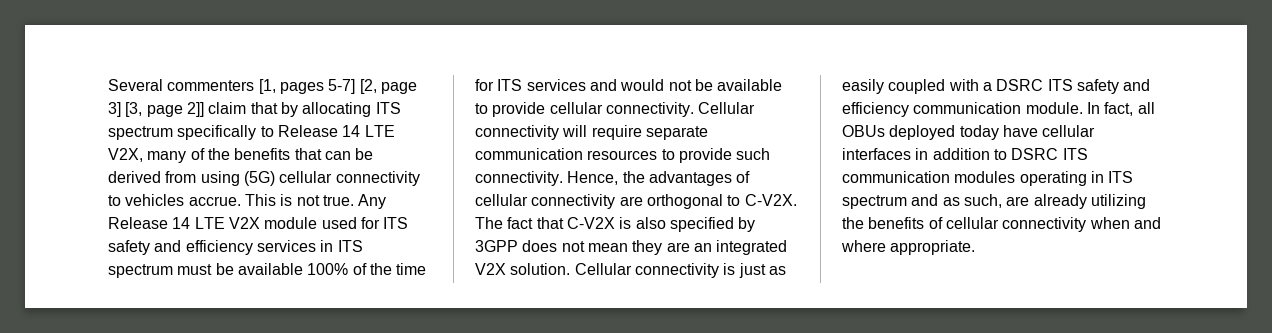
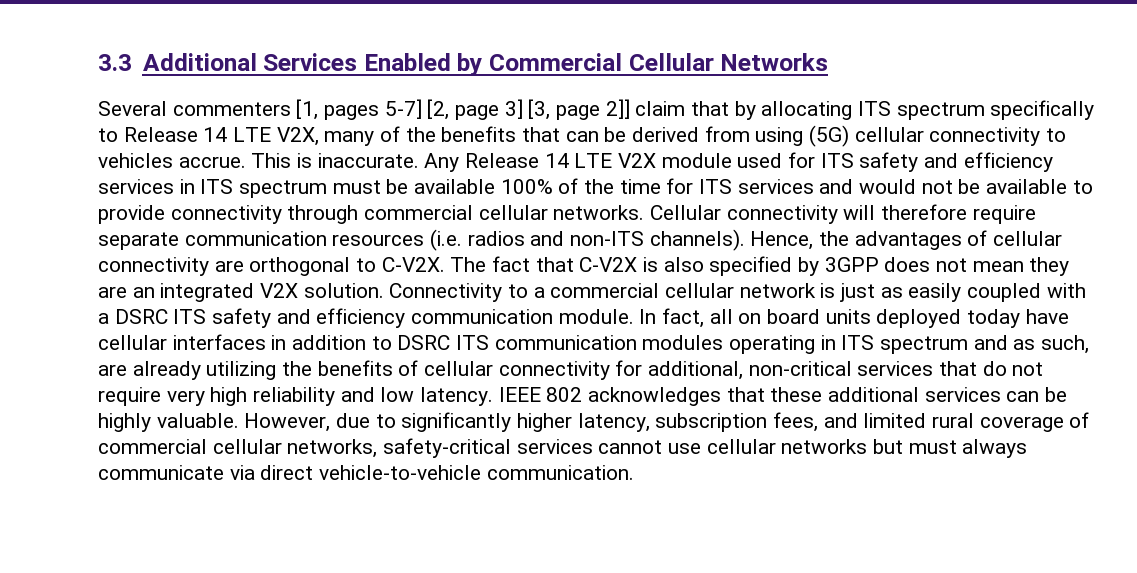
+ 3.3 Additional Services Enabled by Commercial Cellular Networks
- This is not true.
+ This is inaccurate.
- Any Release 14 LTE V2X module used for ITS safety and efficiency services in ITS spectrum must be available 100% of the time for ITS services and would not be available to provide cellular connectivity.
+ Any Release 14 LTE V2X module used for ITS safety and efficiency services in ITS spectrum must be available 100% of the time for ITS services and would not be available to provide connectivity through commercial cellular networks.
- Cellular connectivity will require separate communication resources to provide such connectivity.
+ Cellular connectivity will therefore require separate communication resources (i.e. radios and non-ITS channels).
- Cellular connectivity is just as easily coupled with a DSRC ITS safety and efficiency communication module.
+ Connectivity to a commercial cellular network is just as easily coupled with a DSRC ITS safety and efficiency communication module.
- In fact, all OBUs deployed today have cellular interfaces in addition to DSRC ITS communication modules operating in ITS spectrum and as such, are already utilizing the benefits of cellular connectivity when and where appropriate.
+ In fact, all on board units deployed today have cellular interfaces in addition to DSRC ITS communication modules operating in ITS spectrum and as such, are already utilizing the benefits of cellular connectivity for additional, non-critical services that do not require very high reliability and low latency. IEEE 802 acknowledges that these additional services can be highly valuable. However, due to significantly higher latency, subscription fees, and limited rural coverage of commercial cellular networks, safety-critical services cannot use cellular networks but must always communicate via direct vehicle-to-vehicle communication.

